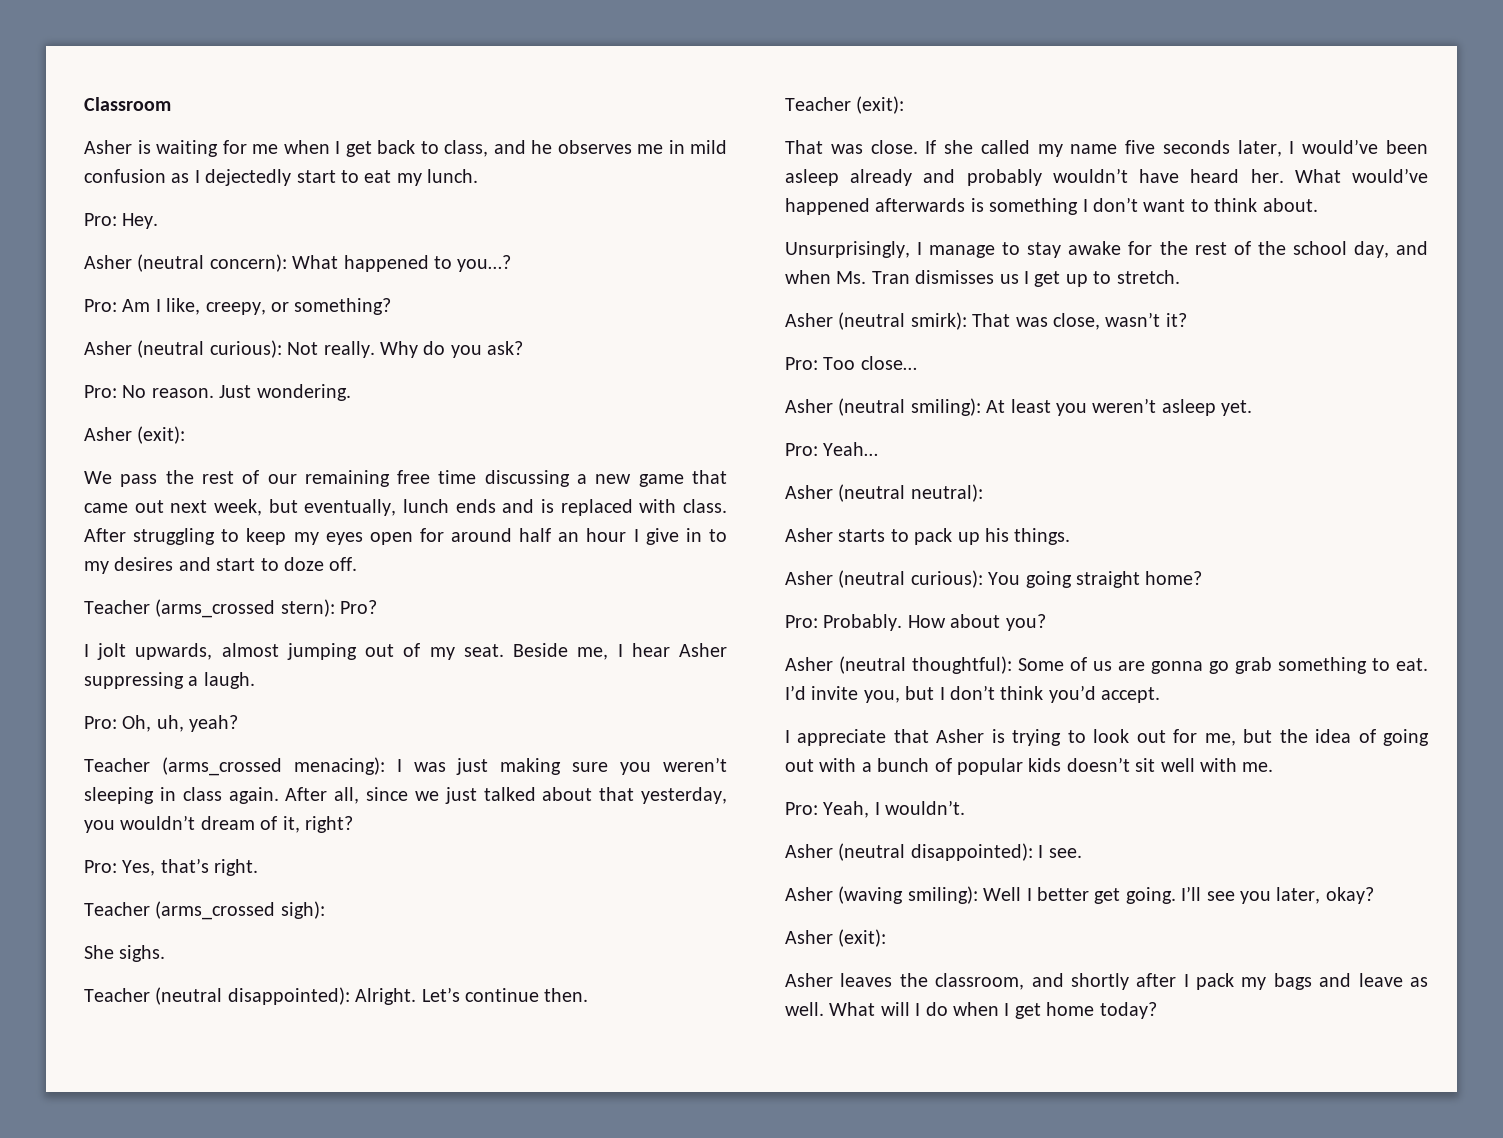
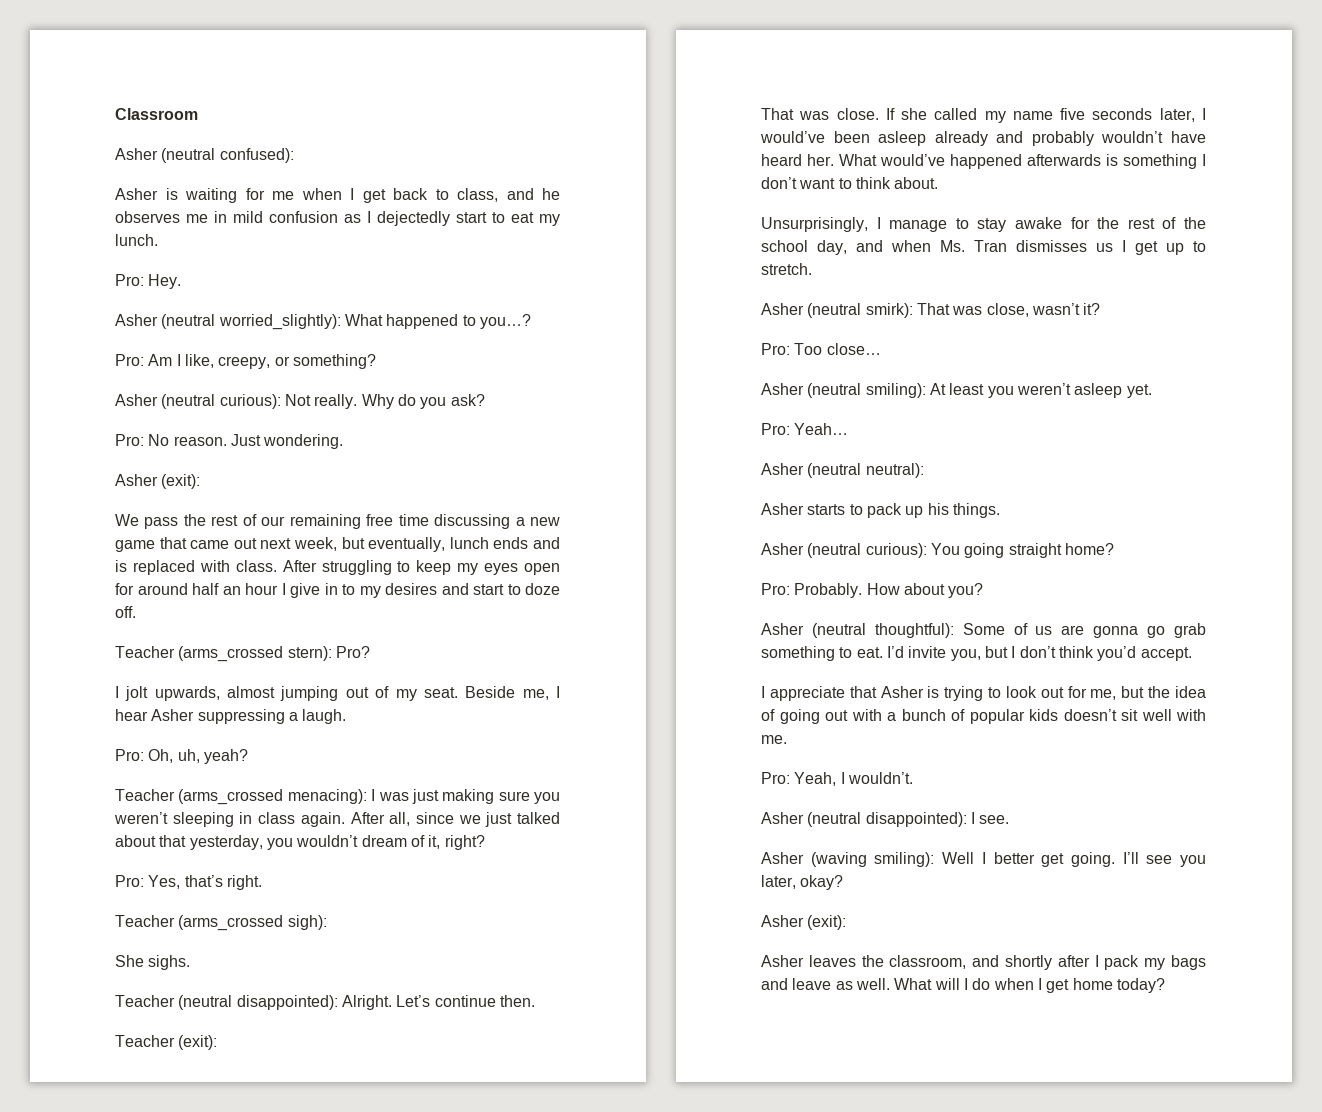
+ Asher (neutral confused):
- Asher (neutral concern): What happened to you…?
+ Asher (neutral worried_slightly): What happened to you…?

